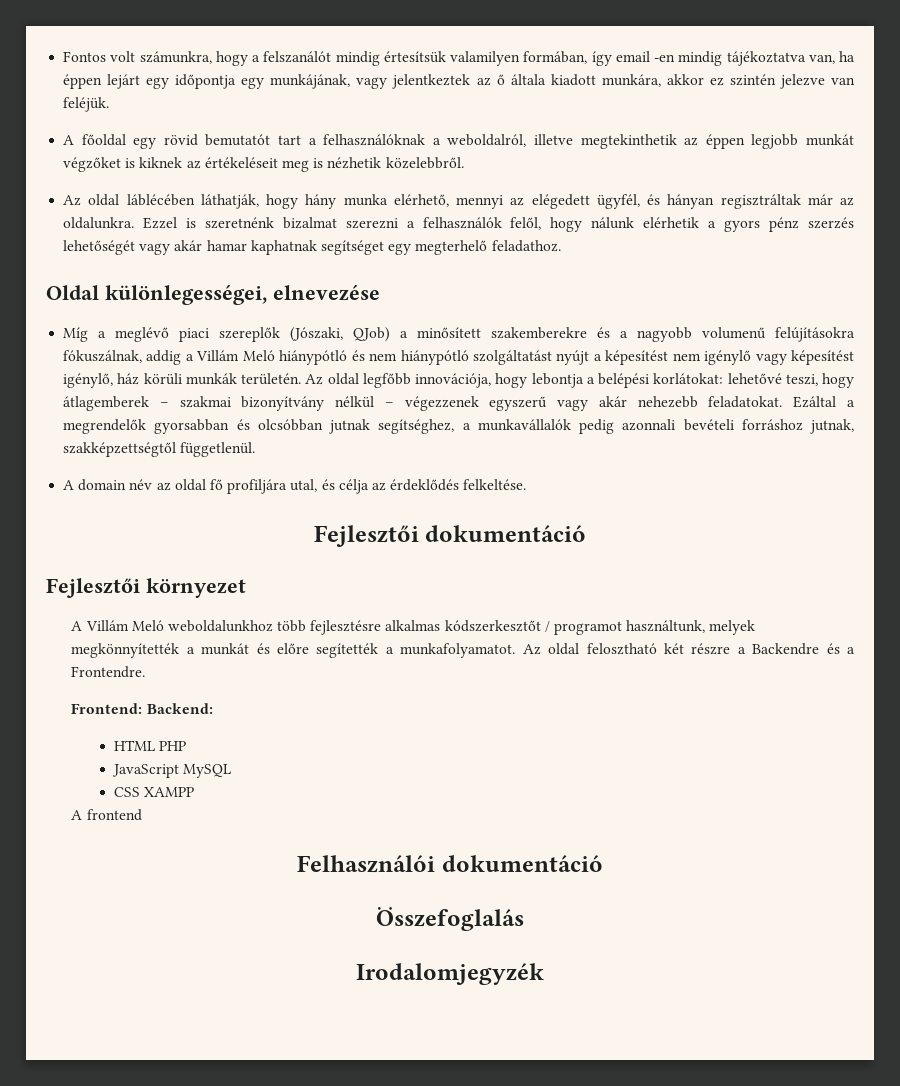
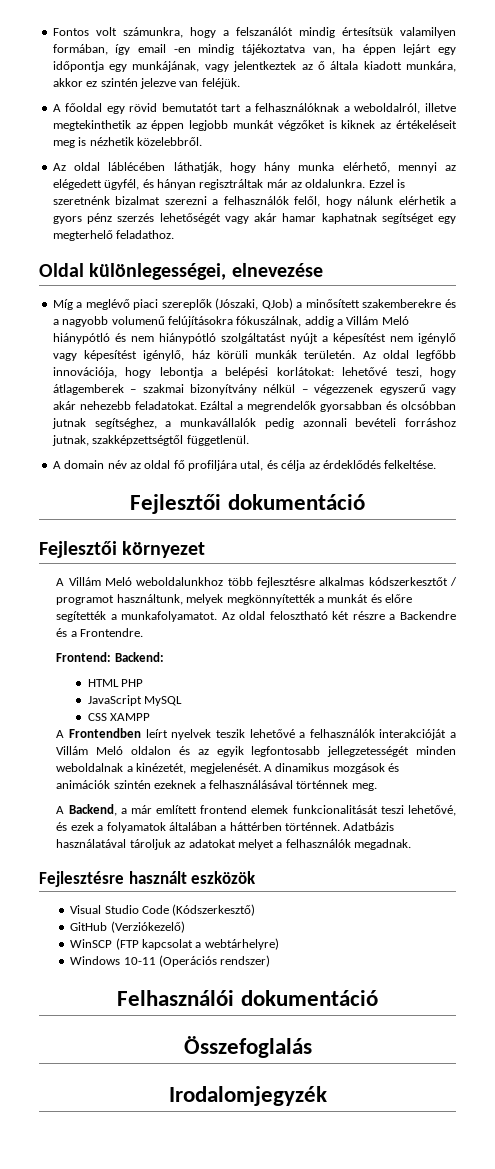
- A frontend
+ A Frontendben leírt nyelvek teszik lehetővé a felhasználók interakcióját a Villám Meló oldalon és az egyik legfontosabb jellegzetességét minden weboldalnak a kinézetét, megjelenését. A dinamikus mozgások és animációk szintén ezeknek a felhasználásával történnek meg.
+ A Backend, a már említett frontend elemek funkcionalitását teszi lehetővé, és ezek a folyamatok általában a háttérben történnek. Adatbázis használatával tároljuk az adatokat melyet a felhasználók megadnak.
+ Fejlesztésre használt eszközök
+ Visual Studio Code (Kódszerkesztő)
+ GitHub (Verziókezelő)
+ WinSCP (FTP kapcsolat a webtárhelyre)
+ Windows 10-11 (Operációs rendszer)

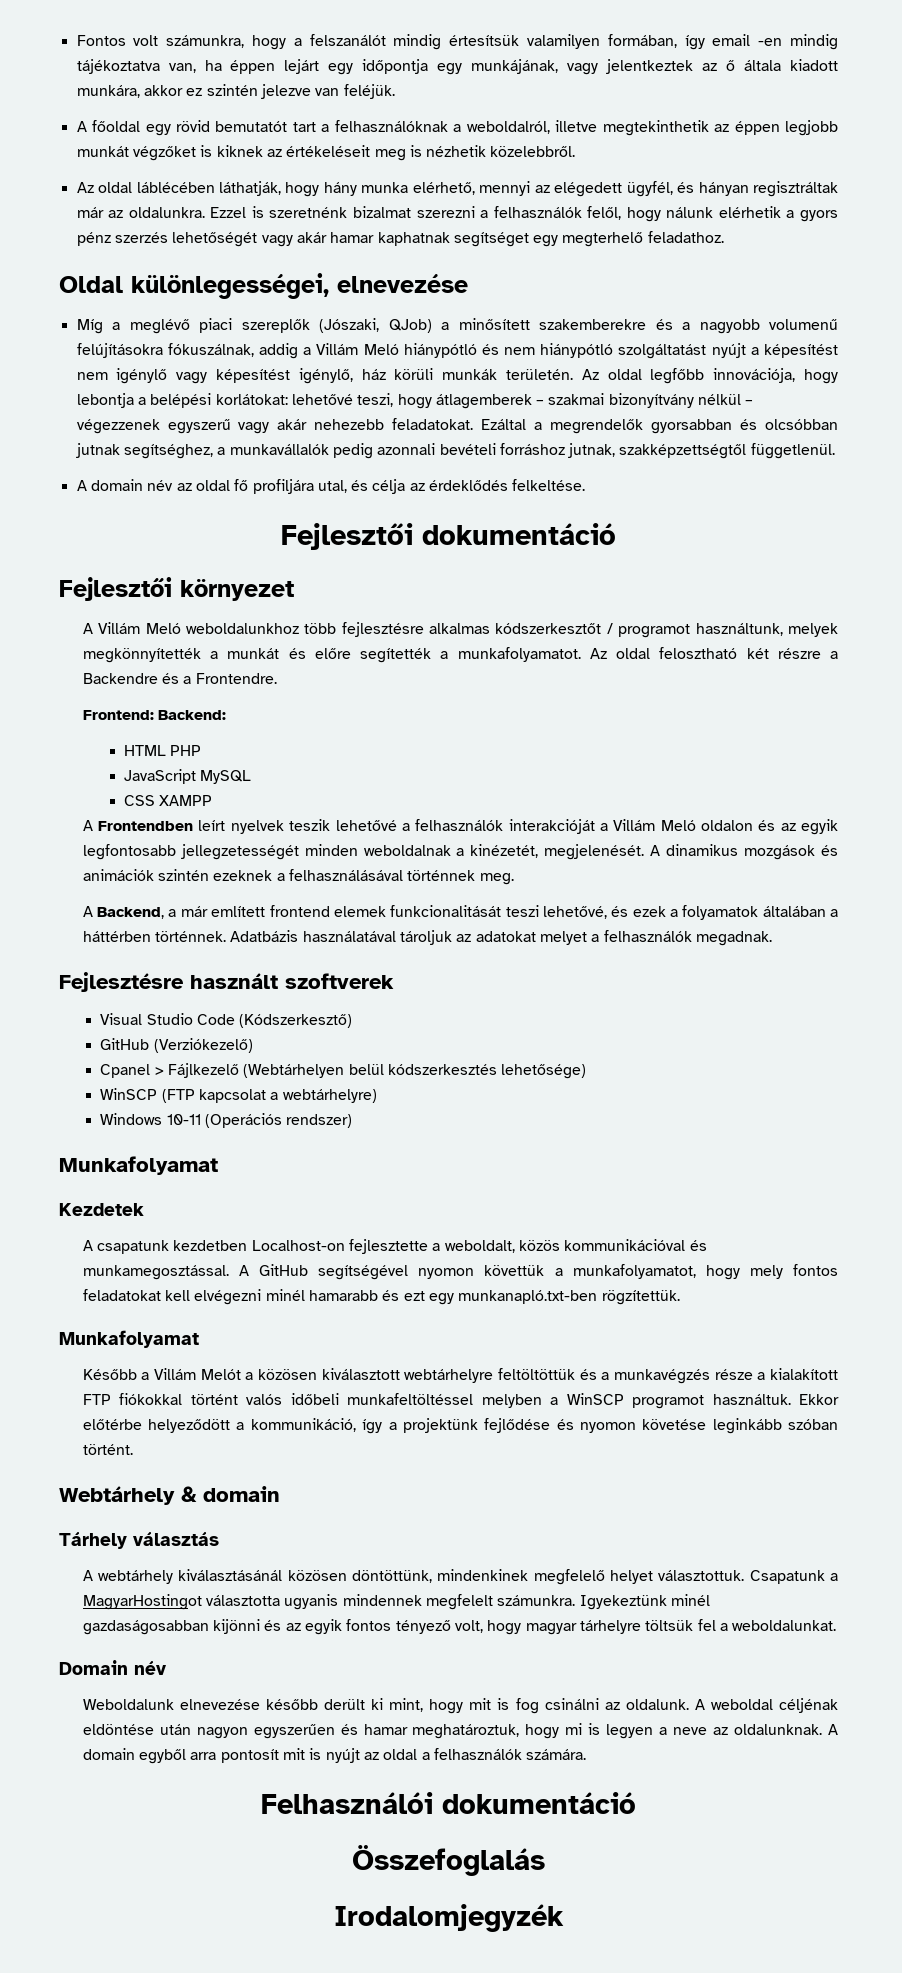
- Fejlesztésre használt eszközök
+ Fejlesztésre használt szoftverek
+ Cpanel > Fájlkezelő (Webtárhelyen belül kódszerkesztés lehetősége)
  Windows 10-11 (Operációs rendszer)
+ Munkafolyamat
+ Kezdetek
+ A csapatunk kezdetben Localhost-on fejlesztette a weboldalt, közös kommunikációval és munkamegosztással. A GitHub segítségével nyomon követtük a munkafolyamatot, hogy mely fontos feladatokat kell elvégezni minél hamarabb és ezt egy munkanapló.txt-ben rögzítettük.
+ Munkafolyamat
+ Később a Villám Melót a közösen kiválasztott webtárhelyre feltöltöttük és a munkavégzés része a kialakított FTP fiókokkal történt valós időbeli munkafeltöltéssel melyben a WinSCP programot használtuk. Ekkor előtérbe helyeződött a kommunikáció, így a projektünk fejlődése és nyomon követése leginkább szóban történt.
+ Webtárhely & domain
+ Tárhely választás
+ A webtárhely kiválasztásánál közösen döntöttünk, mindenkinek megfelelő helyet választottuk. Csapatunk a MagyarHostingot választotta ugyanis mindennek megfelelt számunkra. Igyekeztünk minél gazdaságosabban kijönni és az egyik fontos tényező volt, hogy magyar tárhelyre töltsük fel a weboldalunkat.
+ Domain név
+ Weboldalunk elnevezése később derült ki mint, hogy mit is fog csinálni az oldalunk. A weboldal céljénak eldöntése után nagyon egyszerűen és hamar meghatároztuk, hogy mi is legyen a neve az oldalunknak. A domain egyből arra pontosít mit is nyújt az oldal a felhasználók számára.

